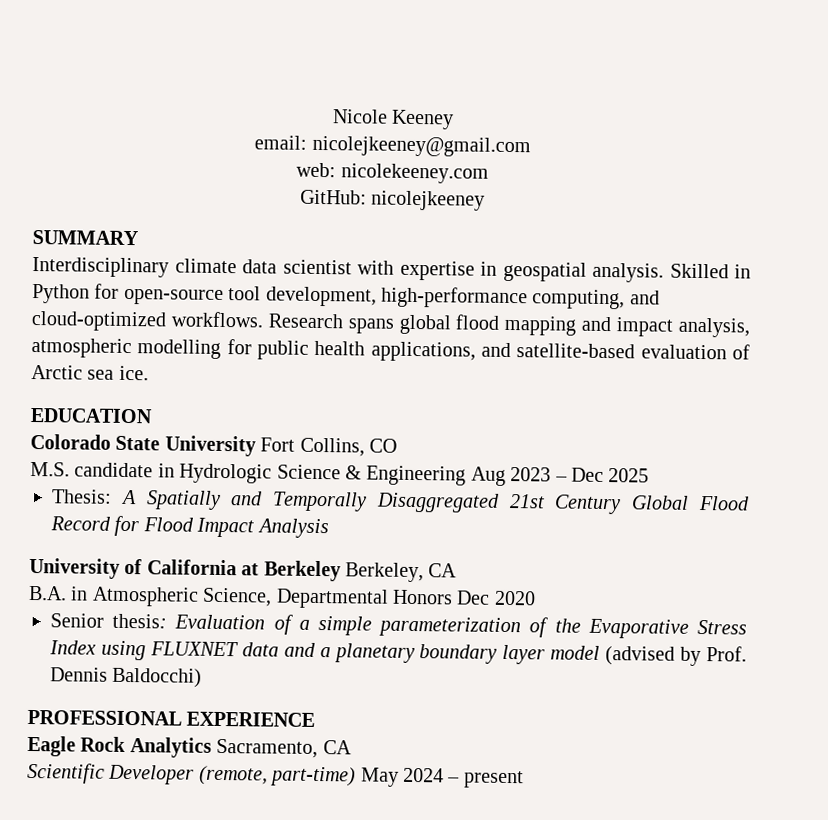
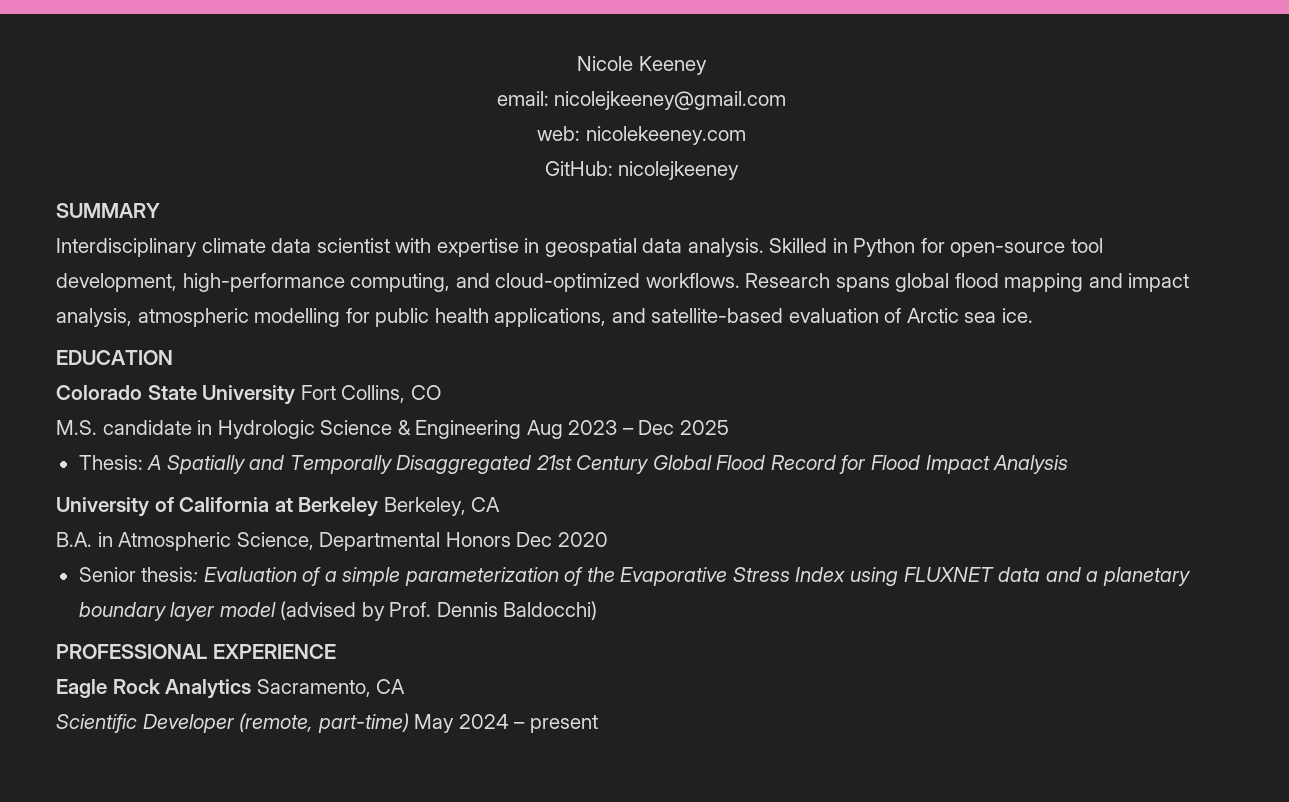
- Interdisciplinary climate data scientist with expertise in geospatial analysis.
+ Interdisciplinary climate data scientist with expertise in geospatial data analysis.

